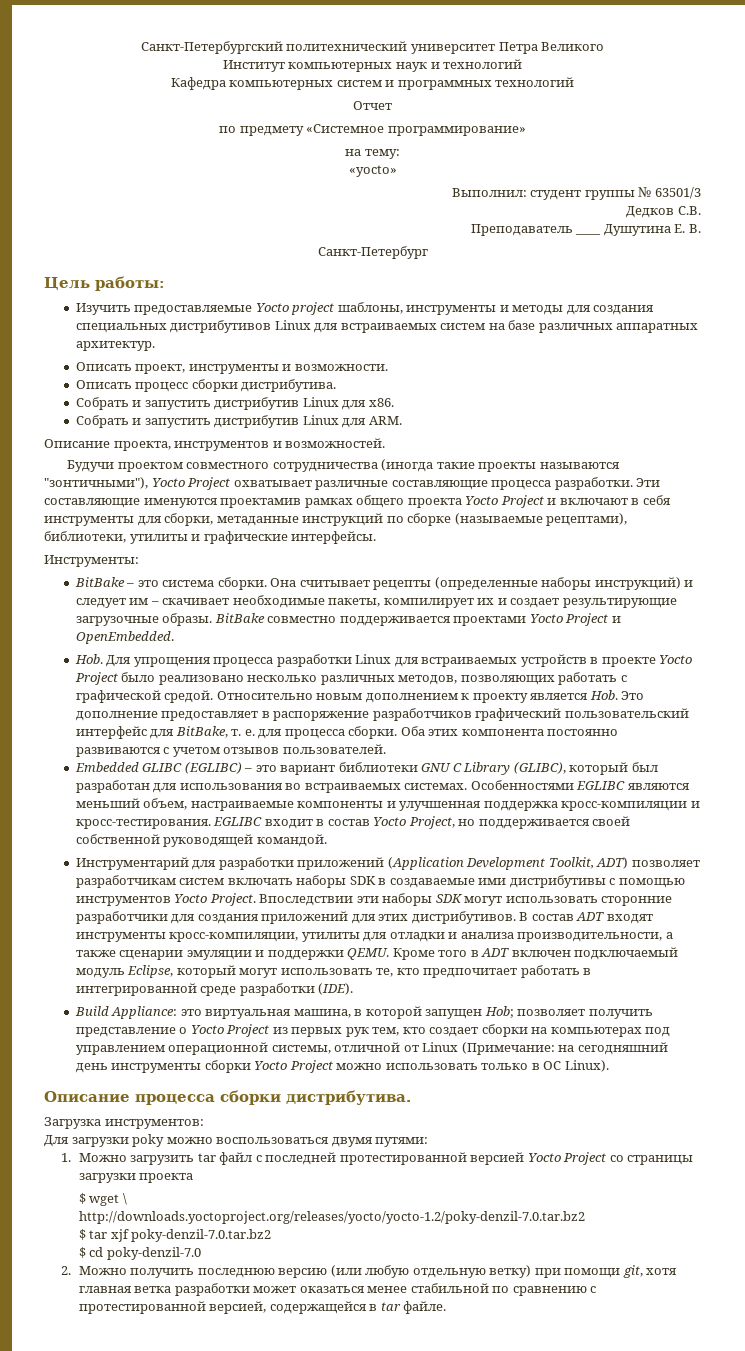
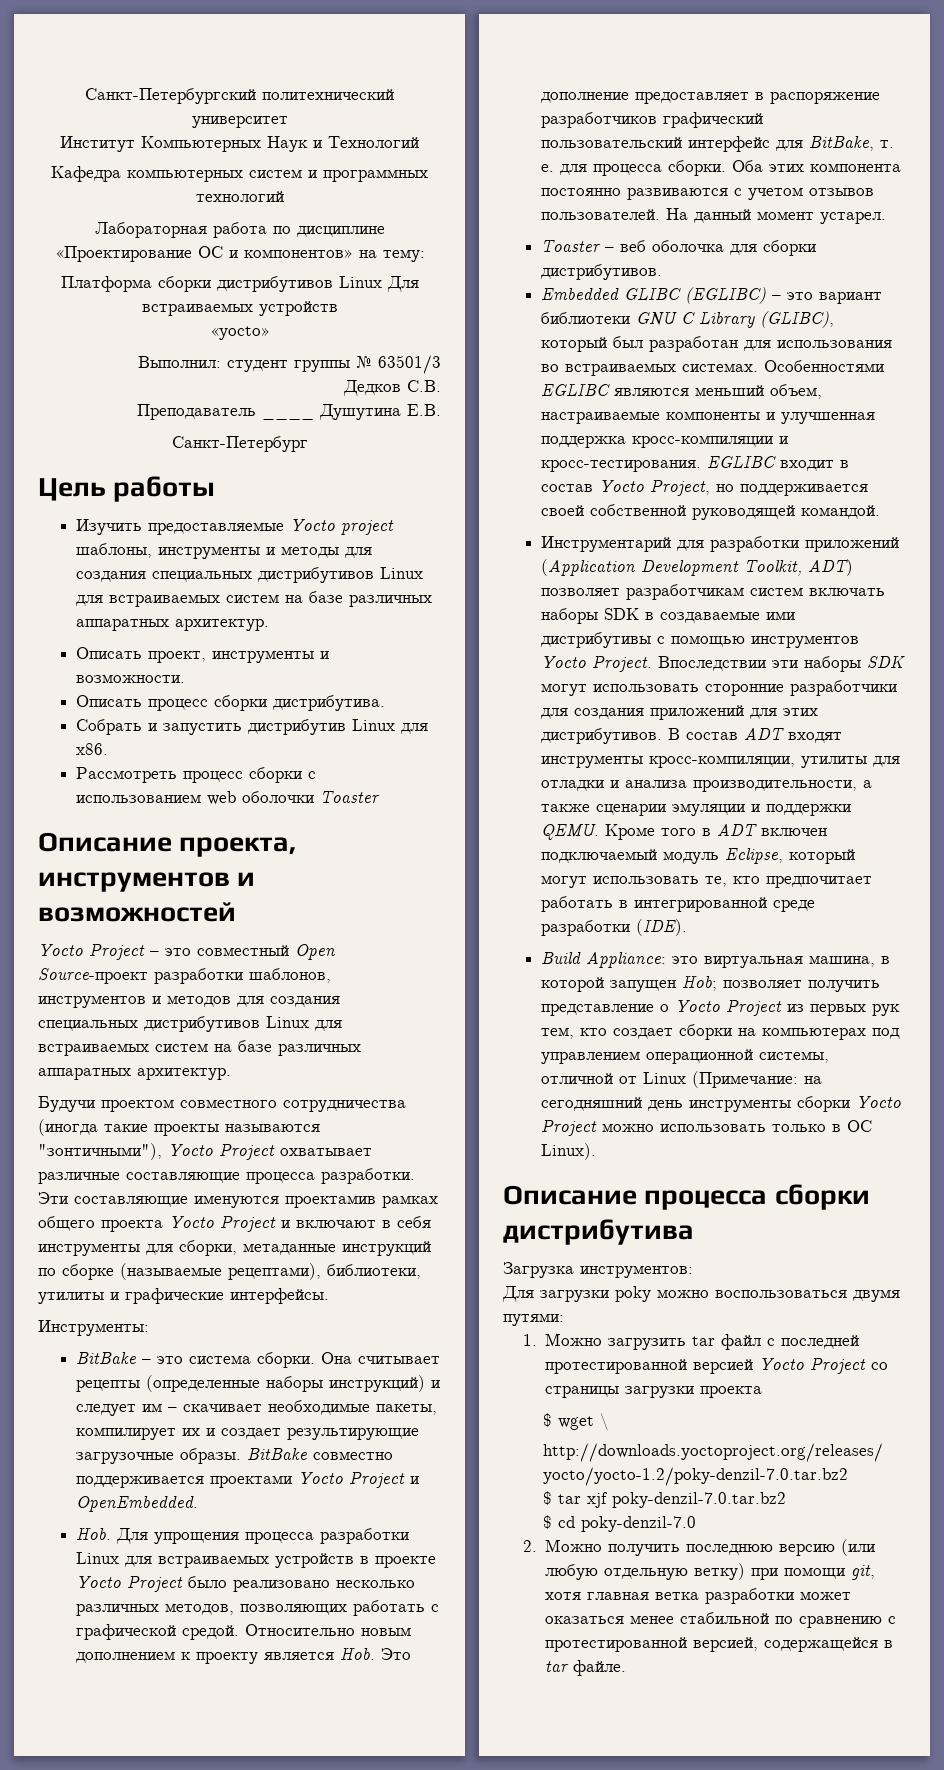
- Санкт-Петербургский политехнический университет Петра Великого
+ Санкт-Петербургский политехнический университет
- Институт компьютерных наук и технологий
+ Институт Компьютерных Наук и Технологий
- Отчет
- по предмету «Системное программирование»
- на тему:
+ Лабораторная работа по дисциплине «Проектирование ОС и компонентов» на тему:
+ Платформа сборки дистрибутивов Linux Для встраиваемых устройств
- Преподаватель ____ Душутина Е. В.
+ Преподаватель ____ Душутина Е.В.
- Цель работы:
+ Цель работы
- Собрать и запустить дистрибутив Linux для ARM.
- Описание проекта, инструментов и возможностей.
+ Рассмотреть процесс сборки с использованием web оболочки Toaster
+ Описание проекта, инструментов и возможностей
+ Yocto Project – это совместный Open Source-проект разработки шаблонов, инструментов и методов для создания специальных дистрибутивов Linux для встраиваемых систем на базе различных аппаратных архитектур.
+ На данный момент устарел.
+ Toaster – веб оболочка для сборки дистрибутивов.
- Описание процесса сборки дистрибутива.
+ Описание процесса сборки дистрибутива

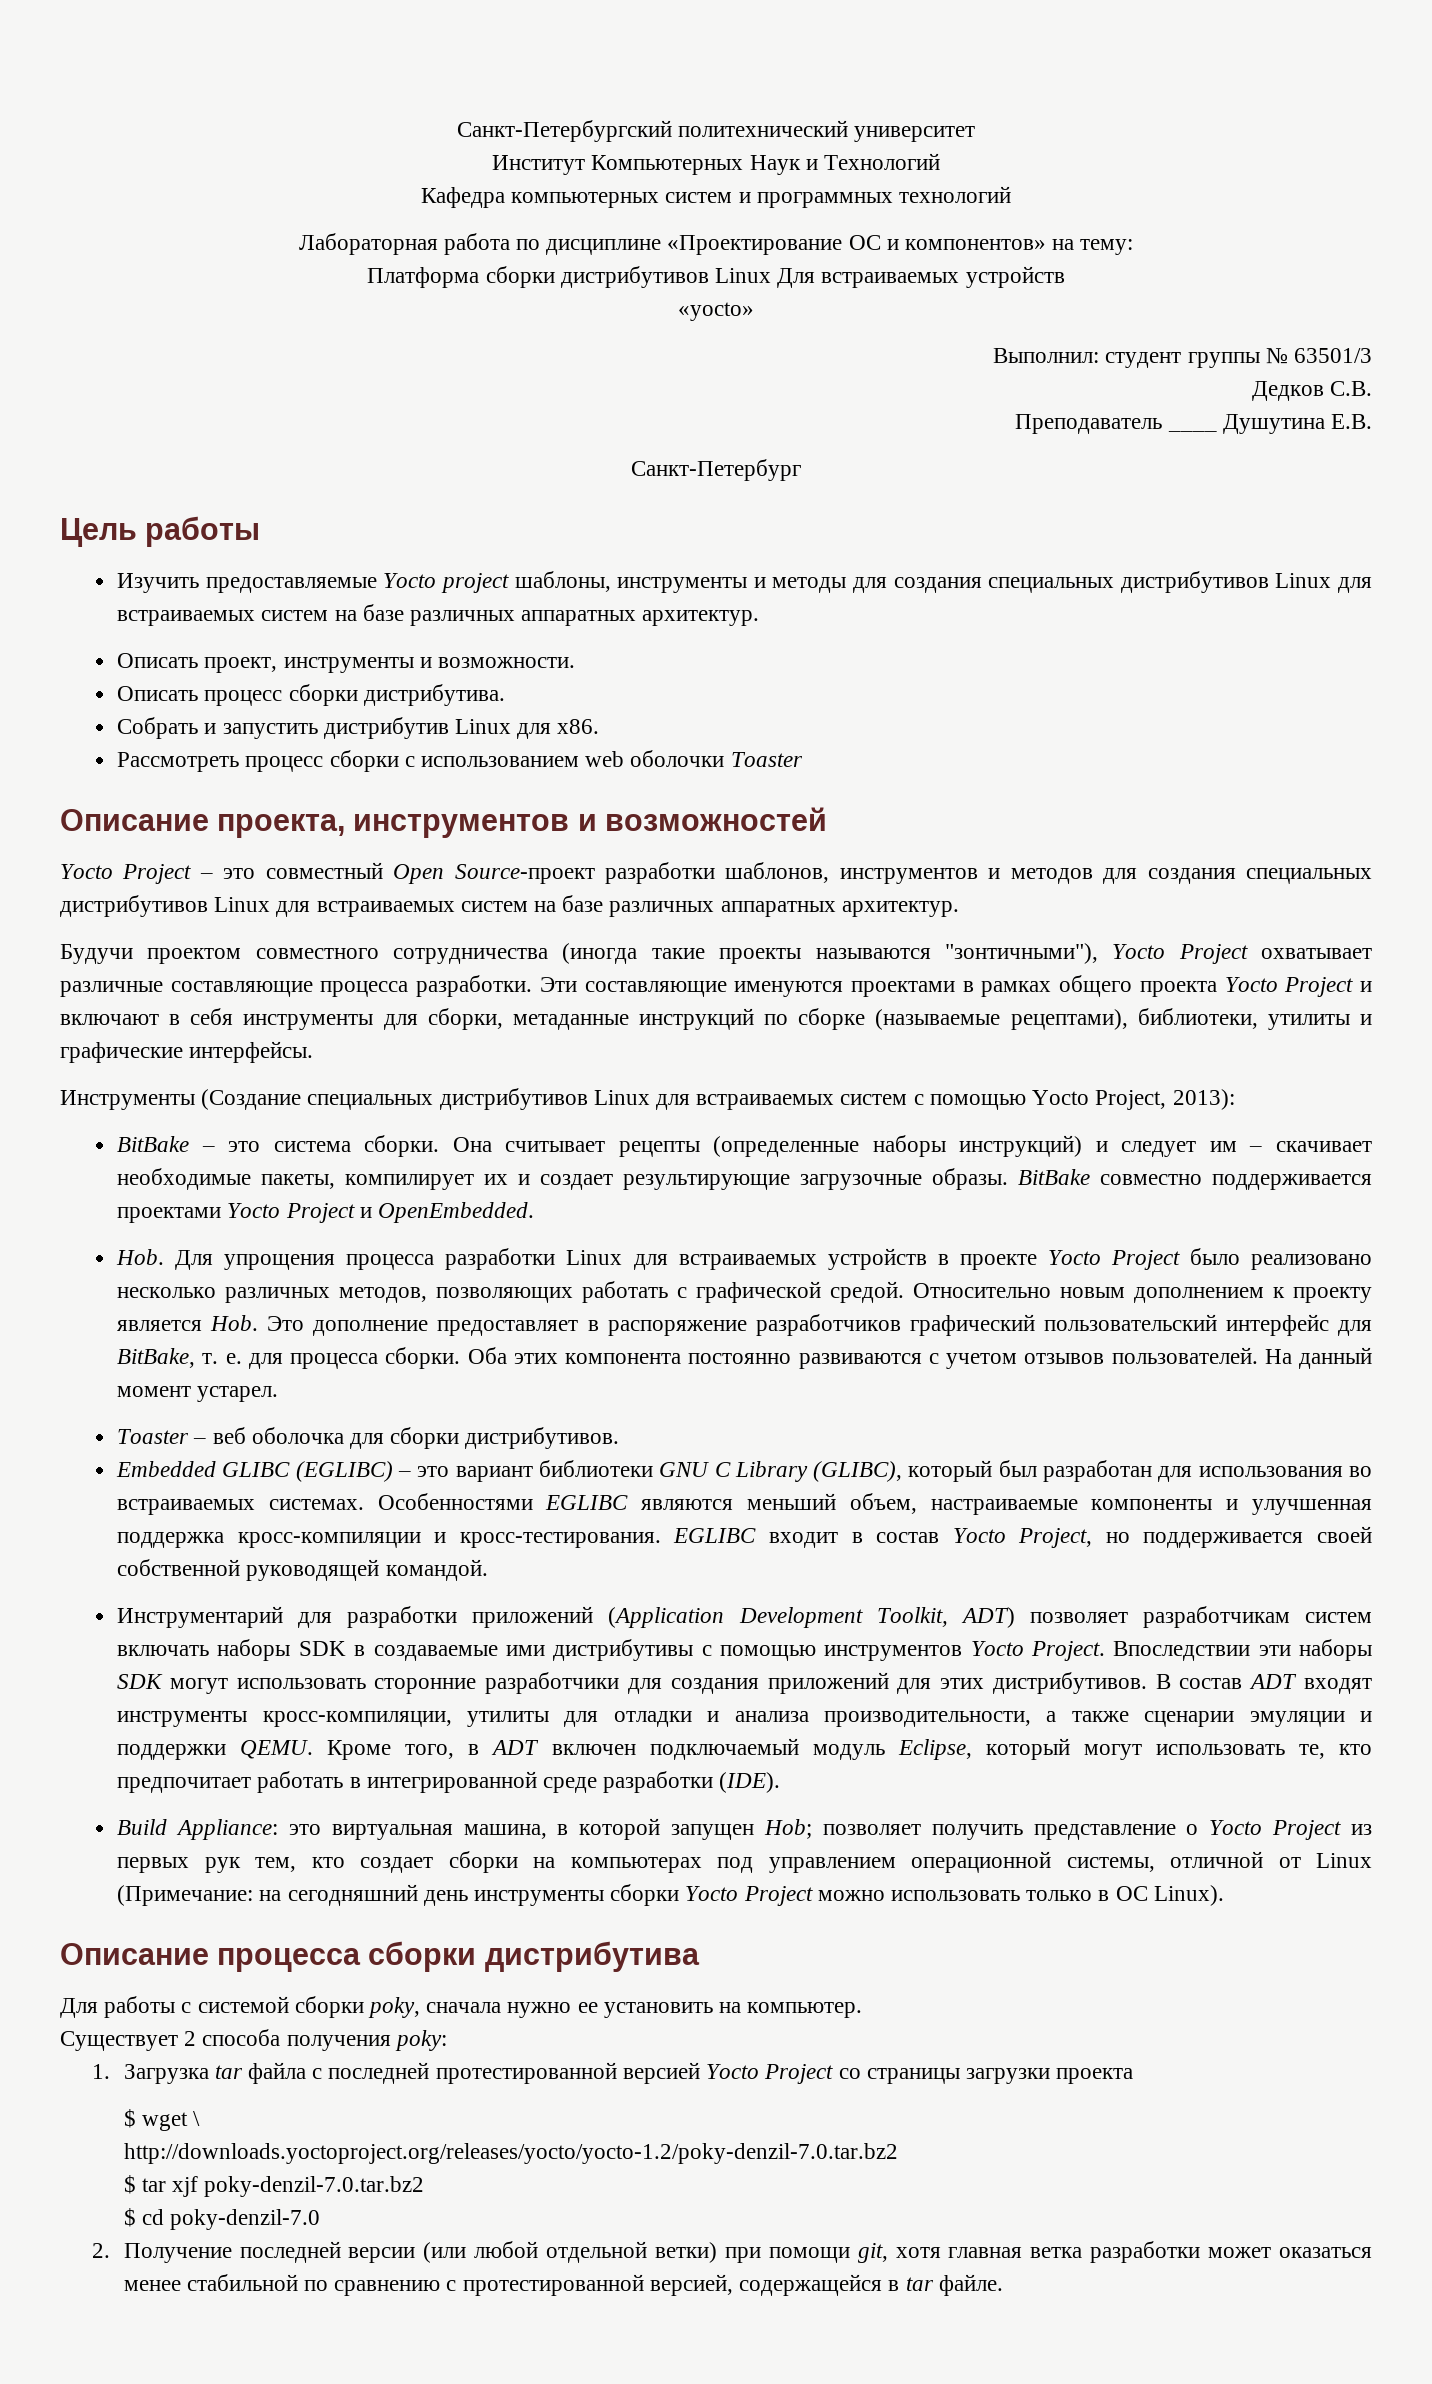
- Эти составляющие именуются проектамив рамках общего проекта Yocto Project и включают в себя инструменты для сборки, метаданные инструкций по сборке (называемые рецептами), библиотеки, утилиты и графические интерфейсы.
+ Эти составляющие именуются проектами в рамках общего проекта Yocto Project и включают в себя инструменты для сборки, метаданные инструкций по сборке (называемые рецептами), библиотеки, утилиты и графические интерфейсы.
- Инструменты:
+ Инструменты (Создание специальных дистрибутивов Linux для встраиваемых систем с помощью Yocto Project, 2013):
- Кроме того в ADT включен подключаемый модуль Eclipse, который могут использовать те, кто предпочитает работать в интегрированной среде разработки (IDE).
+ Кроме того, в ADT включен подключаемый модуль Eclipse, который могут использовать те, кто предпочитает работать в интегрированной среде разработки (IDE).
- Загрузка инструментов:
- Для загрузки poky можно воспользоваться двумя путями:
- 1. Можно загрузить tar файл с последней протестированной версией Yocto Project со страницы загрузки проекта
+ Для работы с системой сборки poky, сначала нужно ее установить на компьютер.
+ Существует 2 способа получения poky:
+ 1. Загрузка tar файла с последней протестированной версией Yocto Project со страницы загрузки проекта
- 2. Можно получить последнюю версию (или любую отдельную ветку) при помощи git, хотя главная ветка разработки может оказаться менее стабильной по сравнению с протестированной версией, содержащейся в tar файле.
+ 2. Получение последней версии (или любой отдельной ветки) при помощи git, хотя главная ветка разработки может оказаться менее стабильной по сравнению с протестированной версией, содержащейся в tar файле.

